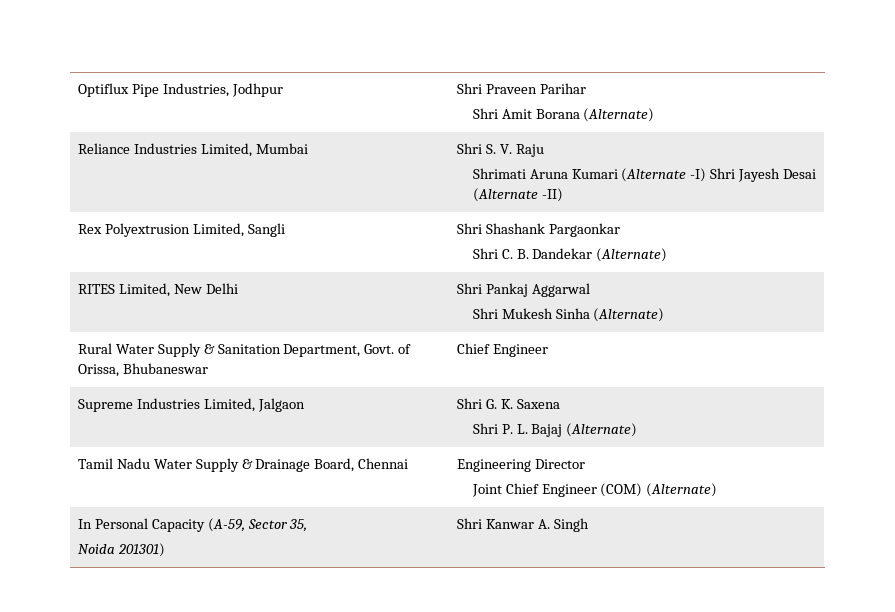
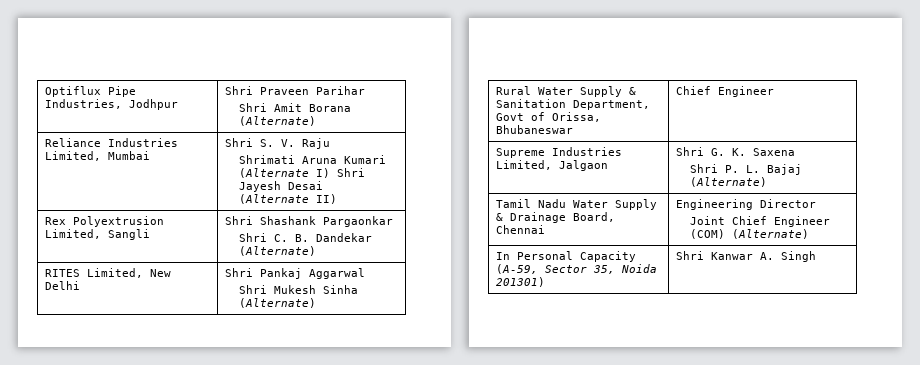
  Reliance Industries Limited, Mumbai | Shri S. V. Raju
- Shrimati Aruna Kumari (Alternate -I) Shri Jayesh Desai (Alternate -II)
+ Shrimati Aruna Kumari (Alternate I) Shri Jayesh Desai (Alternate II)
- Rural Water Supply & Sanitation Department, Govt. of Orissa, Bhubaneswar | Chief Engineer
+ Rural Water Supply & Sanitation Department, Govt of Orissa, Bhubaneswar | Chief Engineer
- In Personal Capacity (A-59, Sector 35,
- Noida 201301) | Shri Kanwar A. Singh
+ In Personal Capacity (A-59, Sector 35, Noida 201301) | Shri Kanwar A. Singh

